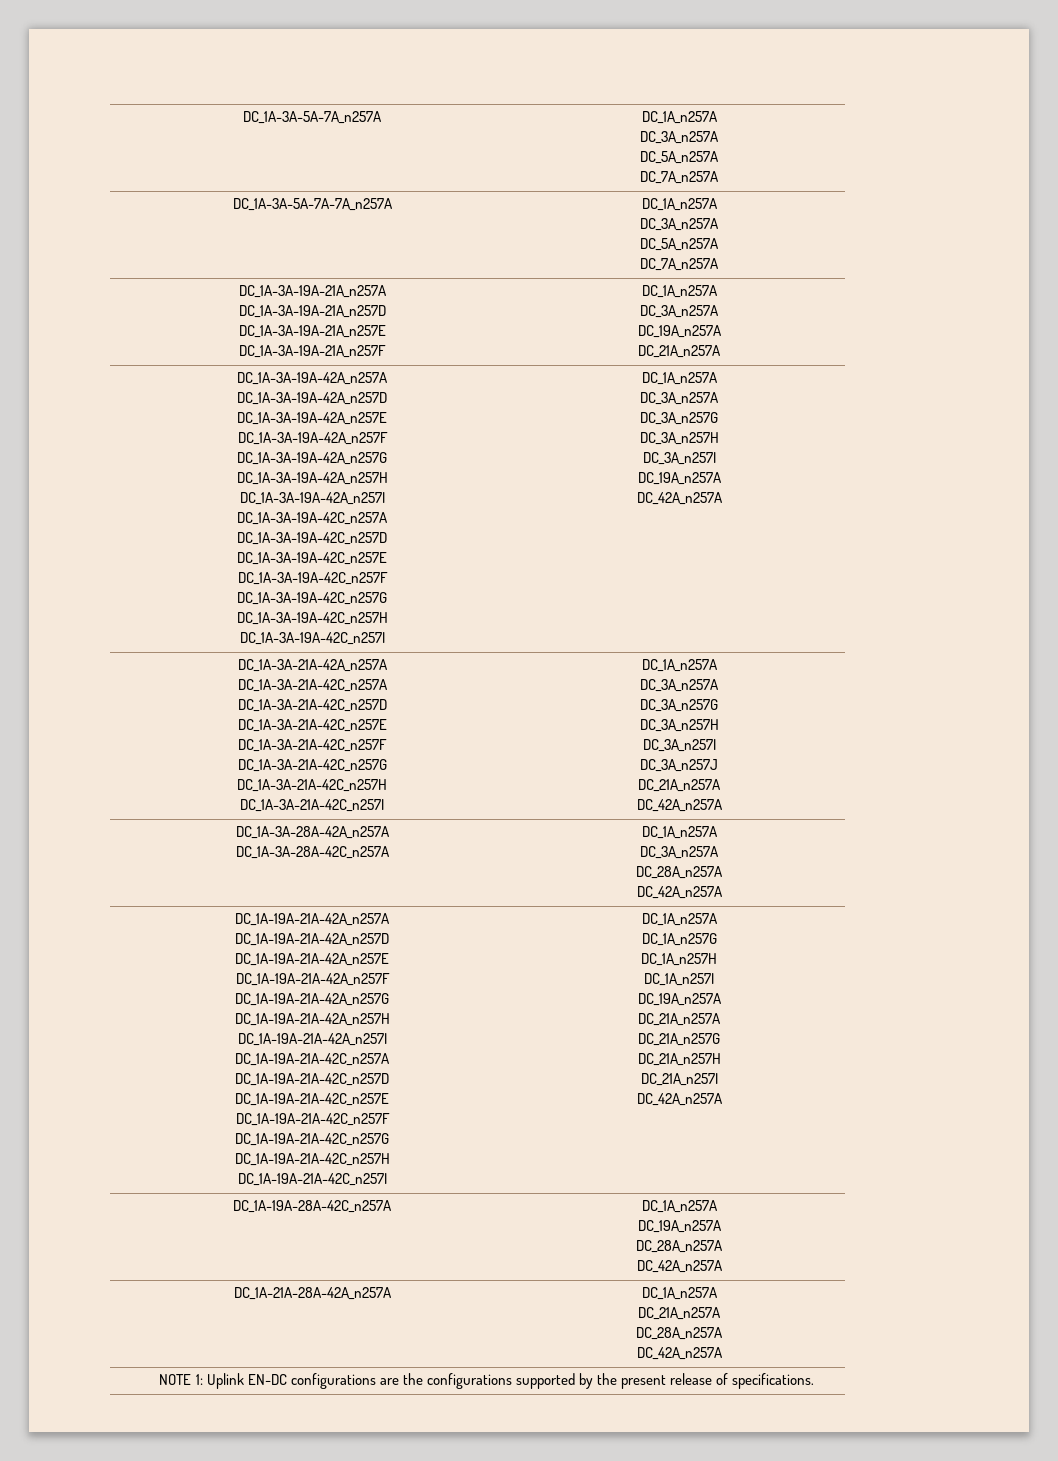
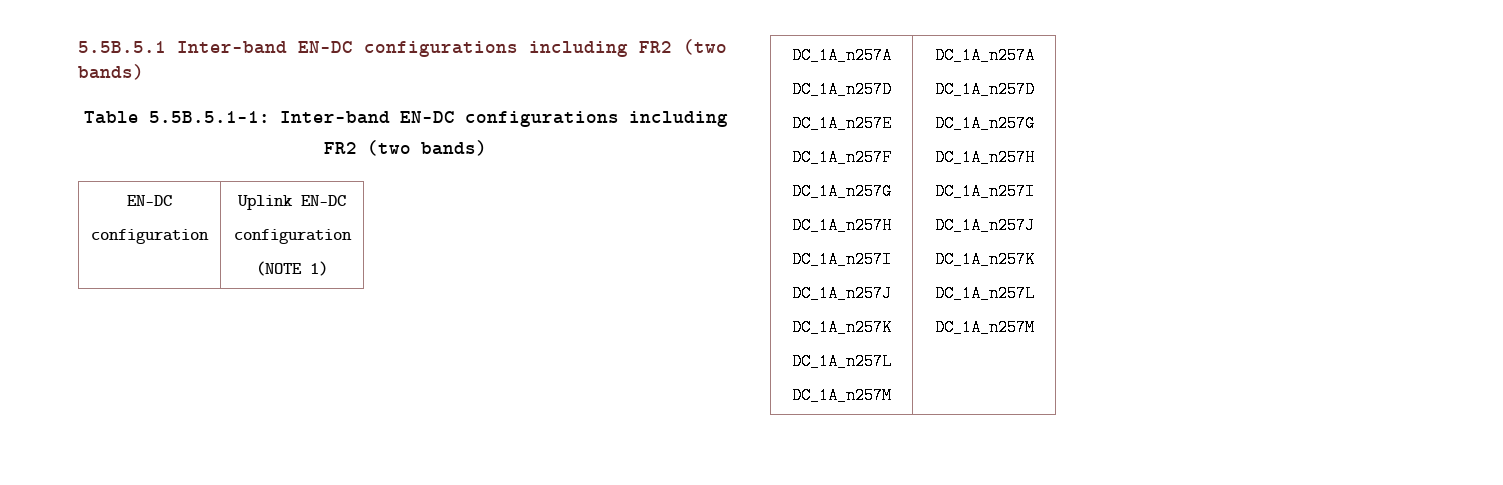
- DC_1A-3A-5A-7A_n257A | DC_1A_n257A
- DC_3A_n257A
- DC_5A_n257A
- DC_7A_n257A
- DC_1A-3A-5A-7A-7A_n257A | DC_1A_n257A
- DC_3A_n257A
- DC_5A_n257A
- DC_7A_n257A
- DC_1A-3A-19A-21A_n257A
- DC_1A-3A-19A-21A_n257D
- DC_1A-3A-19A-21A_n257E
- DC_1A-3A-19A-21A_n257F | DC_1A_n257A
- DC_3A_n257A
- DC_19A_n257A
- DC_21A_n257A
- DC_1A-3A-19A-42A_n257A
- DC_1A-3A-19A-42A_n257D
- DC_1A-3A-19A-42A_n257E
- DC_1A-3A-19A-42A_n257F
- DC_1A-3A-19A-42A_n257G
- DC_1A-3A-19A-42A_n257H
- DC_1A-3A-19A-42A_n257I
- DC_1A-3A-19A-42C_n257A
- DC_1A-3A-19A-42C_n257D
- DC_1A-3A-19A-42C_n257E
- DC_1A-3A-19A-42C_n257F
- DC_1A-3A-19A-42C_n257G
- DC_1A-3A-19A-42C_n257H
- DC_1A-3A-19A-42C_n257I | DC_1A_n257A
- DC_3A_n257A
- DC_3A_n257G
- DC_3A_n257H
- DC_3A_n257I
- DC_19A_n257A
- DC_42A_n257A
- DC_1A-3A-21A-42A_n257A
- DC_1A-3A-21A-42C_n257A
- DC_1A-3A-21A-42C_n257D
- DC_1A-3A-21A-42C_n257E
- DC_1A-3A-21A-42C_n257F
- DC_1A-3A-21A-42C_n257G
- DC_1A-3A-21A-42C_n257H
- DC_1A-3A-21A-42C_n257I | DC_1A_n257A
- DC_3A_n257A
- DC_3A_n257G
- DC_3A_n257H
- DC_3A_n257I
- DC_3A_n257J
- DC_21A_n257A
- DC_42A_n257A
- DC_1A-3A-28A-42A_n257A
- DC_1A-3A-28A-42C_n257A | DC_1A_n257A
- DC_3A_n257A
- DC_28A_n257A
- DC_42A_n257A
- DC_1A-19A-21A-42A_n257A
- DC_1A-19A-21A-42A_n257D
- DC_1A-19A-21A-42A_n257E
- DC_1A-19A-21A-42A_n257F
- DC_1A-19A-21A-42A_n257G
- DC_1A-19A-21A-42A_n257H
- DC_1A-19A-21A-42A_n257I
- DC_1A-19A-21A-42C_n257A
- DC_1A-19A-21A-42C_n257D
- DC_1A-19A-21A-42C_n257E
- DC_1A-19A-21A-42C_n257F
- DC_1A-19A-21A-42C_n257G
- DC_1A-19A-21A-42C_n257H
- DC_1A-19A-21A-42C_n257I | DC_1A_n257A
+ 5.5B.5.1 Inter-band EN-DC configurations including FR2 (two bands)
+ Table 5.5B.5.1-1: Inter-band EN-DC configurations including FR2 (two bands)
+ EN-DC
+ configuration | Uplink EN-DC
+ configuration
+ (NOTE 1)
+ DC_1A_n257A
+ DC_1A_n257D
+ DC_1A_n257E
+ DC_1A_n257F
  DC_1A_n257G
  DC_1A_n257H
  DC_1A_n257I
- DC_19A_n257A
- DC_21A_n257A
- DC_21A_n257G
- DC_21A_n257H
- DC_21A_n257I
- DC_42A_n257A
- DC_1A-19A-28A-42C_n257A | DC_1A_n257A
- DC_19A_n257A
- DC_28A_n257A
- DC_42A_n257A
- DC_1A-21A-28A-42A_n257A | DC_1A_n257A
- DC_21A_n257A
- DC_28A_n257A
- DC_42A_n257A
- NOTE 1: Uplink EN-DC configurations are the configurations supported by the present release of specifications.
+ DC_1A_n257J
+ DC_1A_n257K
+ DC_1A_n257L
+ DC_1A_n257M | DC_1A_n257A
+ DC_1A_n257D
+ DC_1A_n257G
+ DC_1A_n257H
+ DC_1A_n257I
+ DC_1A_n257J
+ DC_1A_n257K
+ DC_1A_n257L
+ DC_1A_n257M

